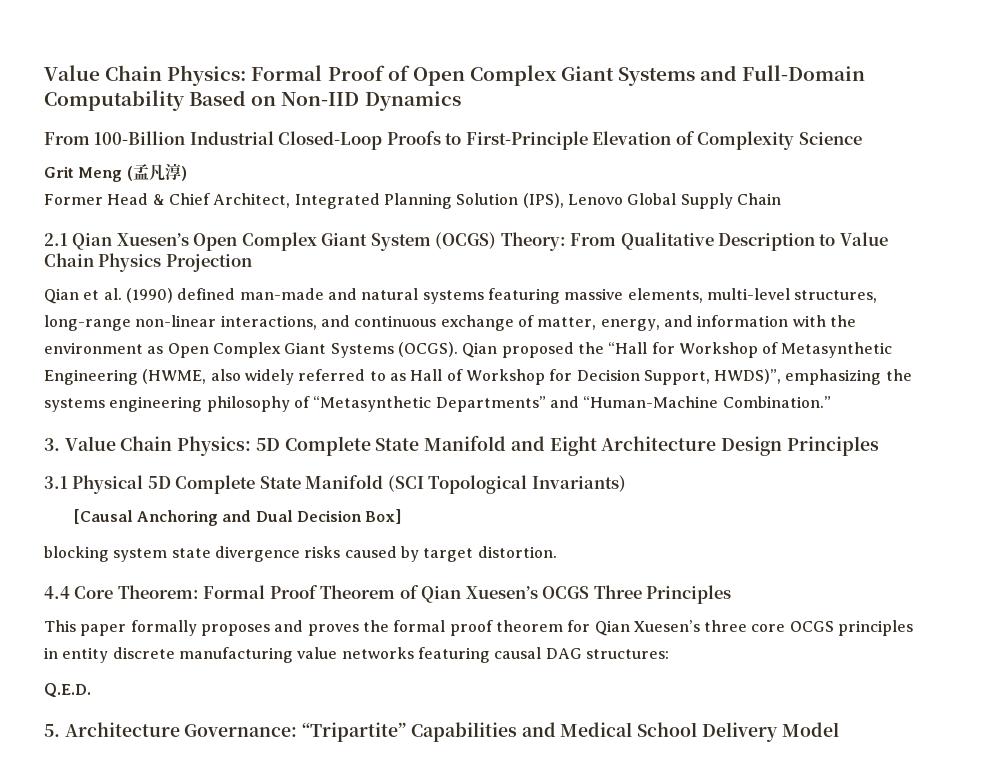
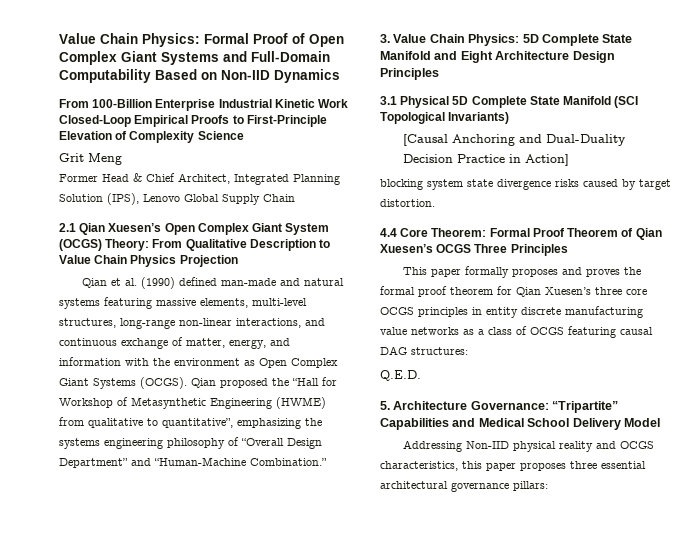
- From 100-Billion Industrial Closed-Loop Proofs to First-Principle Elevation of Complexity Science
+ From 100-Billion Enterprise Industrial Kinetic Work Closed-Loop Empirical Proofs to First-Principle Elevation of Complexity Science
- Grit Meng (孟凡淳)
+ Grit Meng
- Qian proposed the “Hall for Workshop of Metasynthetic Engineering (HWME, also widely referred to as Hall of Workshop for Decision Support, HWDS)”, emphasizing the systems engineering philosophy of “Metasynthetic Departments” and “Human-Machine Combination.”
+ Qian proposed the “Hall for Workshop of Metasynthetic Engineering (HWME) from qualitative to quantitative”, emphasizing the systems engineering philosophy of “Overall Design Department” and “Human-Machine Combination.”
- [Causal Anchoring and Dual Decision Box]
+ [Causal Anchoring and Dual-Duality Decision Practice in Action]
- This paper formally proposes and proves the formal proof theorem for Qian Xuesen’s three core OCGS principles in entity discrete manufacturing value networks featuring causal DAG structures:
+ This paper formally proposes and proves the formal proof theorem for Qian Xuesen’s three core OCGS principles in entity discrete manufacturing value networks as a class of OCGS featuring causal DAG structures:
+ Addressing Non-IID physical reality and OCGS characteristics, this paper proposes three essential architectural governance pillars:

